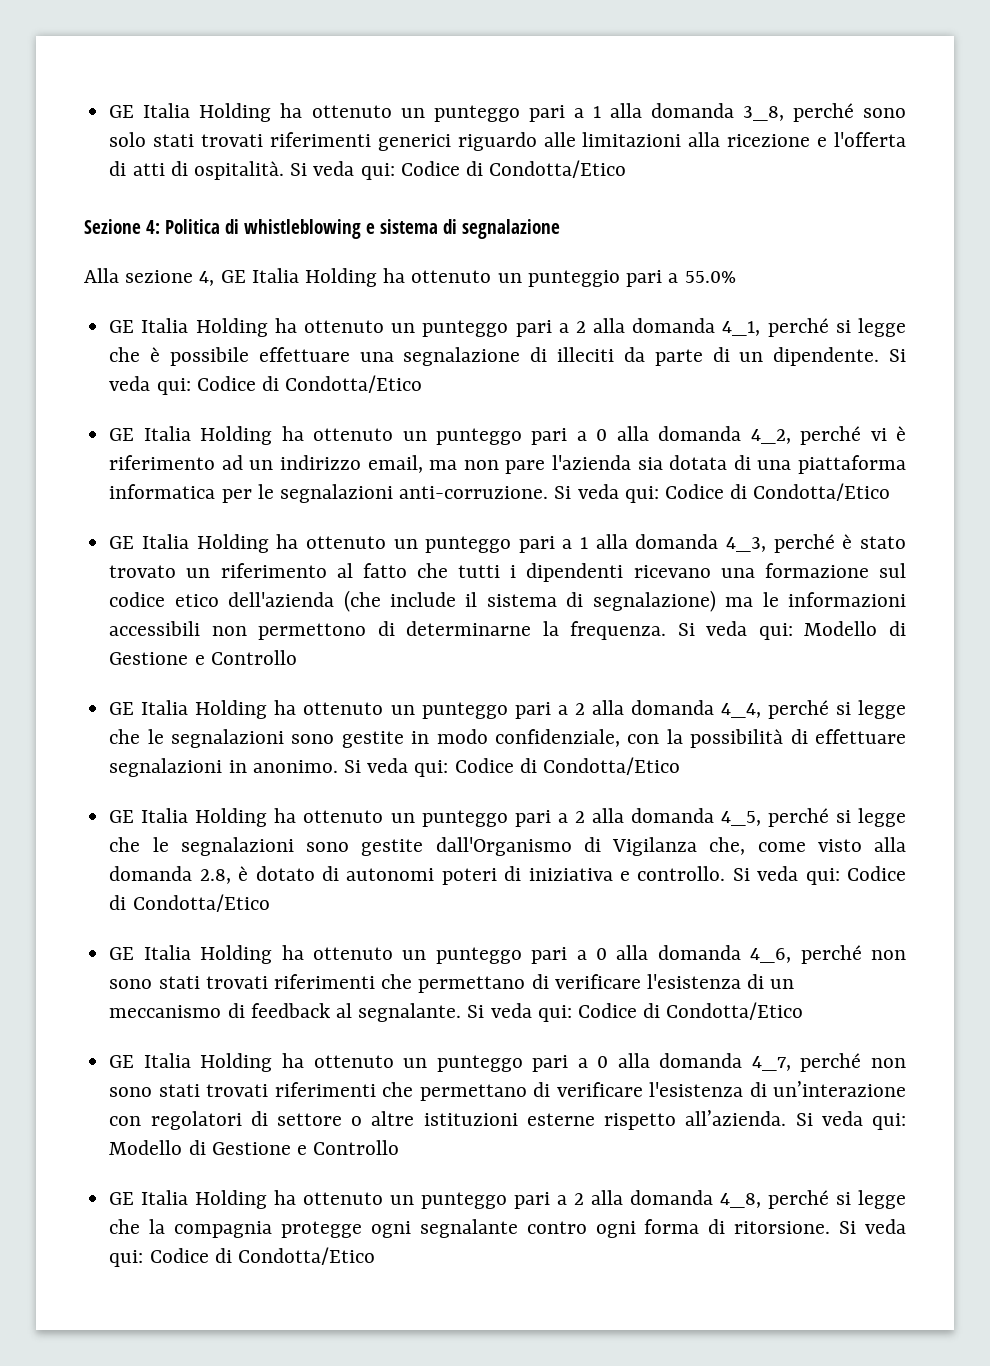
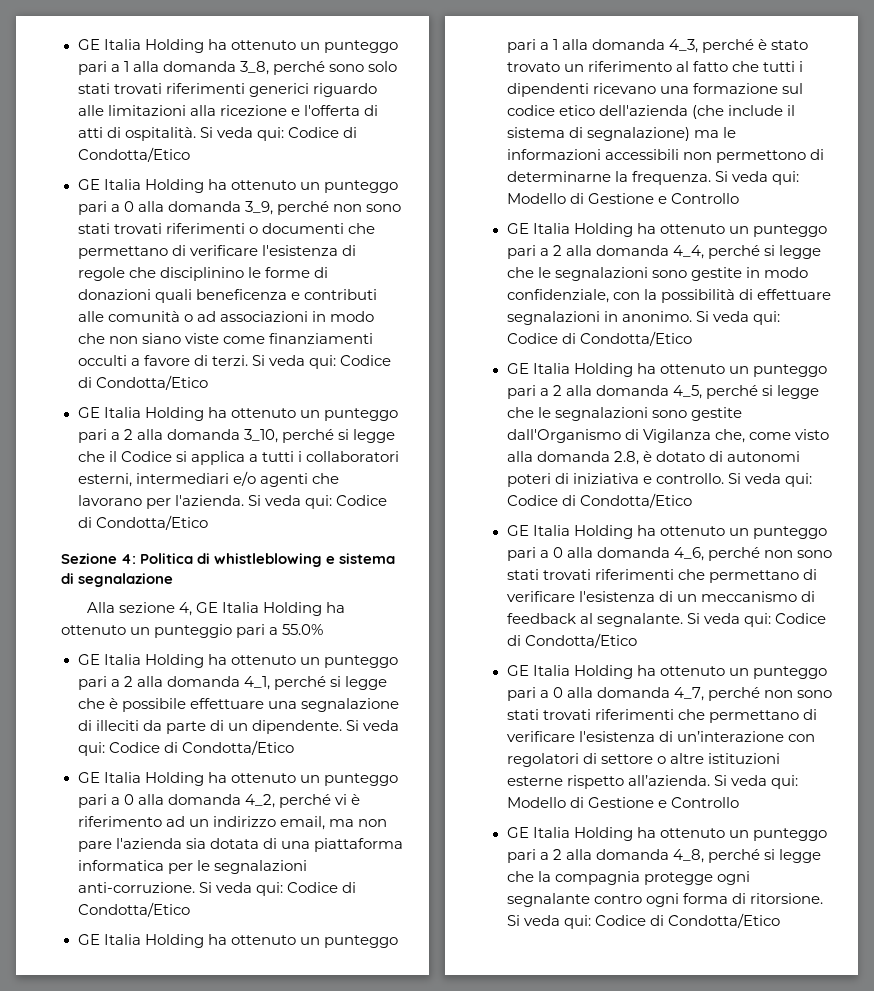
+ GE Italia Holding ha ottenuto un punteggo pari a 0 alla domanda 3_9, perché non sono stati trovati riferimenti o documenti che permettano di verificare l'esistenza di regole che disciplinino le forme di donazioni quali beneficenza e contributi alle comunità o ad associazioni in modo che non siano viste come finanziamenti occulti a favore di terzi. Si veda qui: Codice di Condotta/Etico
+ GE Italia Holding ha ottenuto un punteggo pari a 2 alla domanda 3_10, perché si legge che il Codice si applica a tutti i collaboratori esterni, intermediari e/o agenti che lavorano per l'azienda. Si veda qui: Codice di Condotta/Etico

